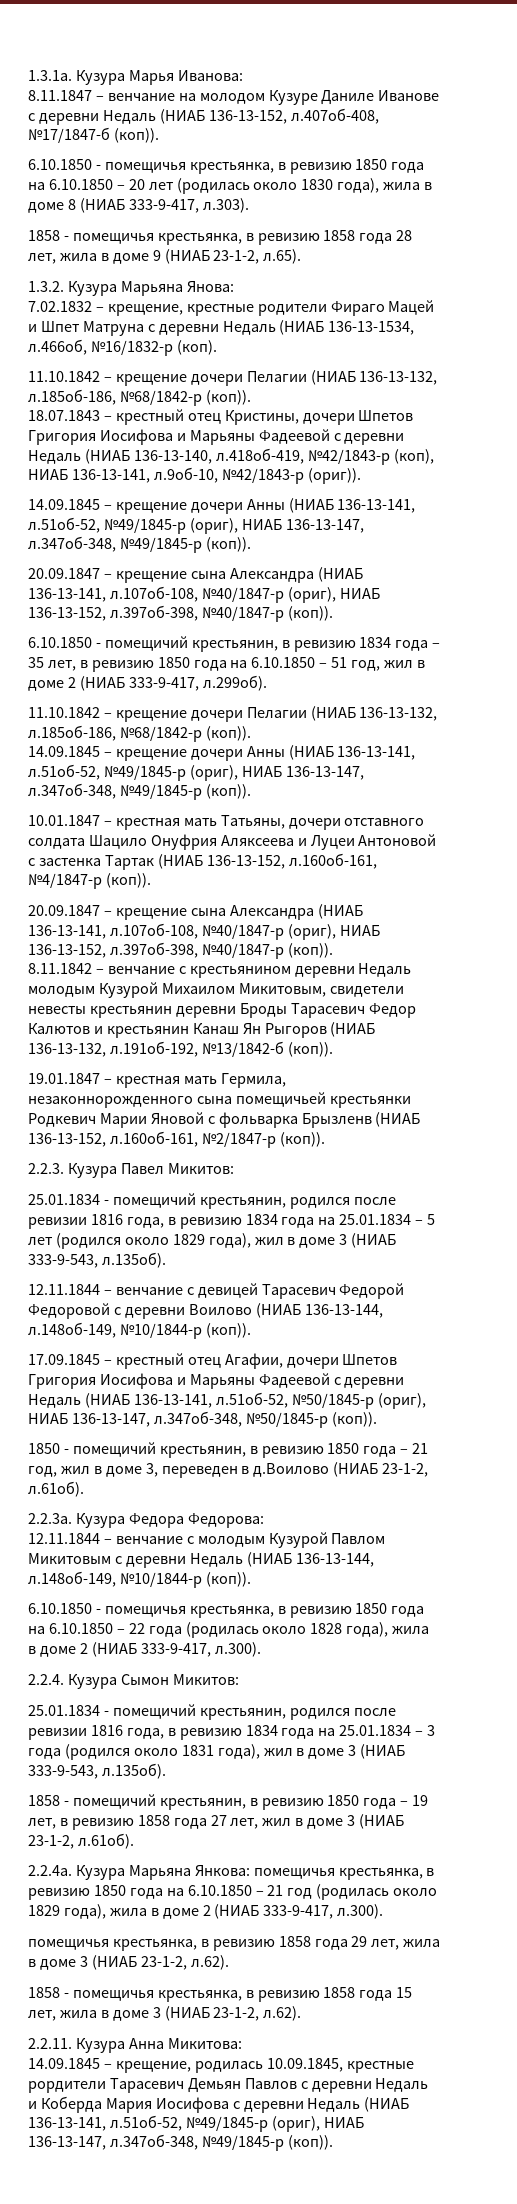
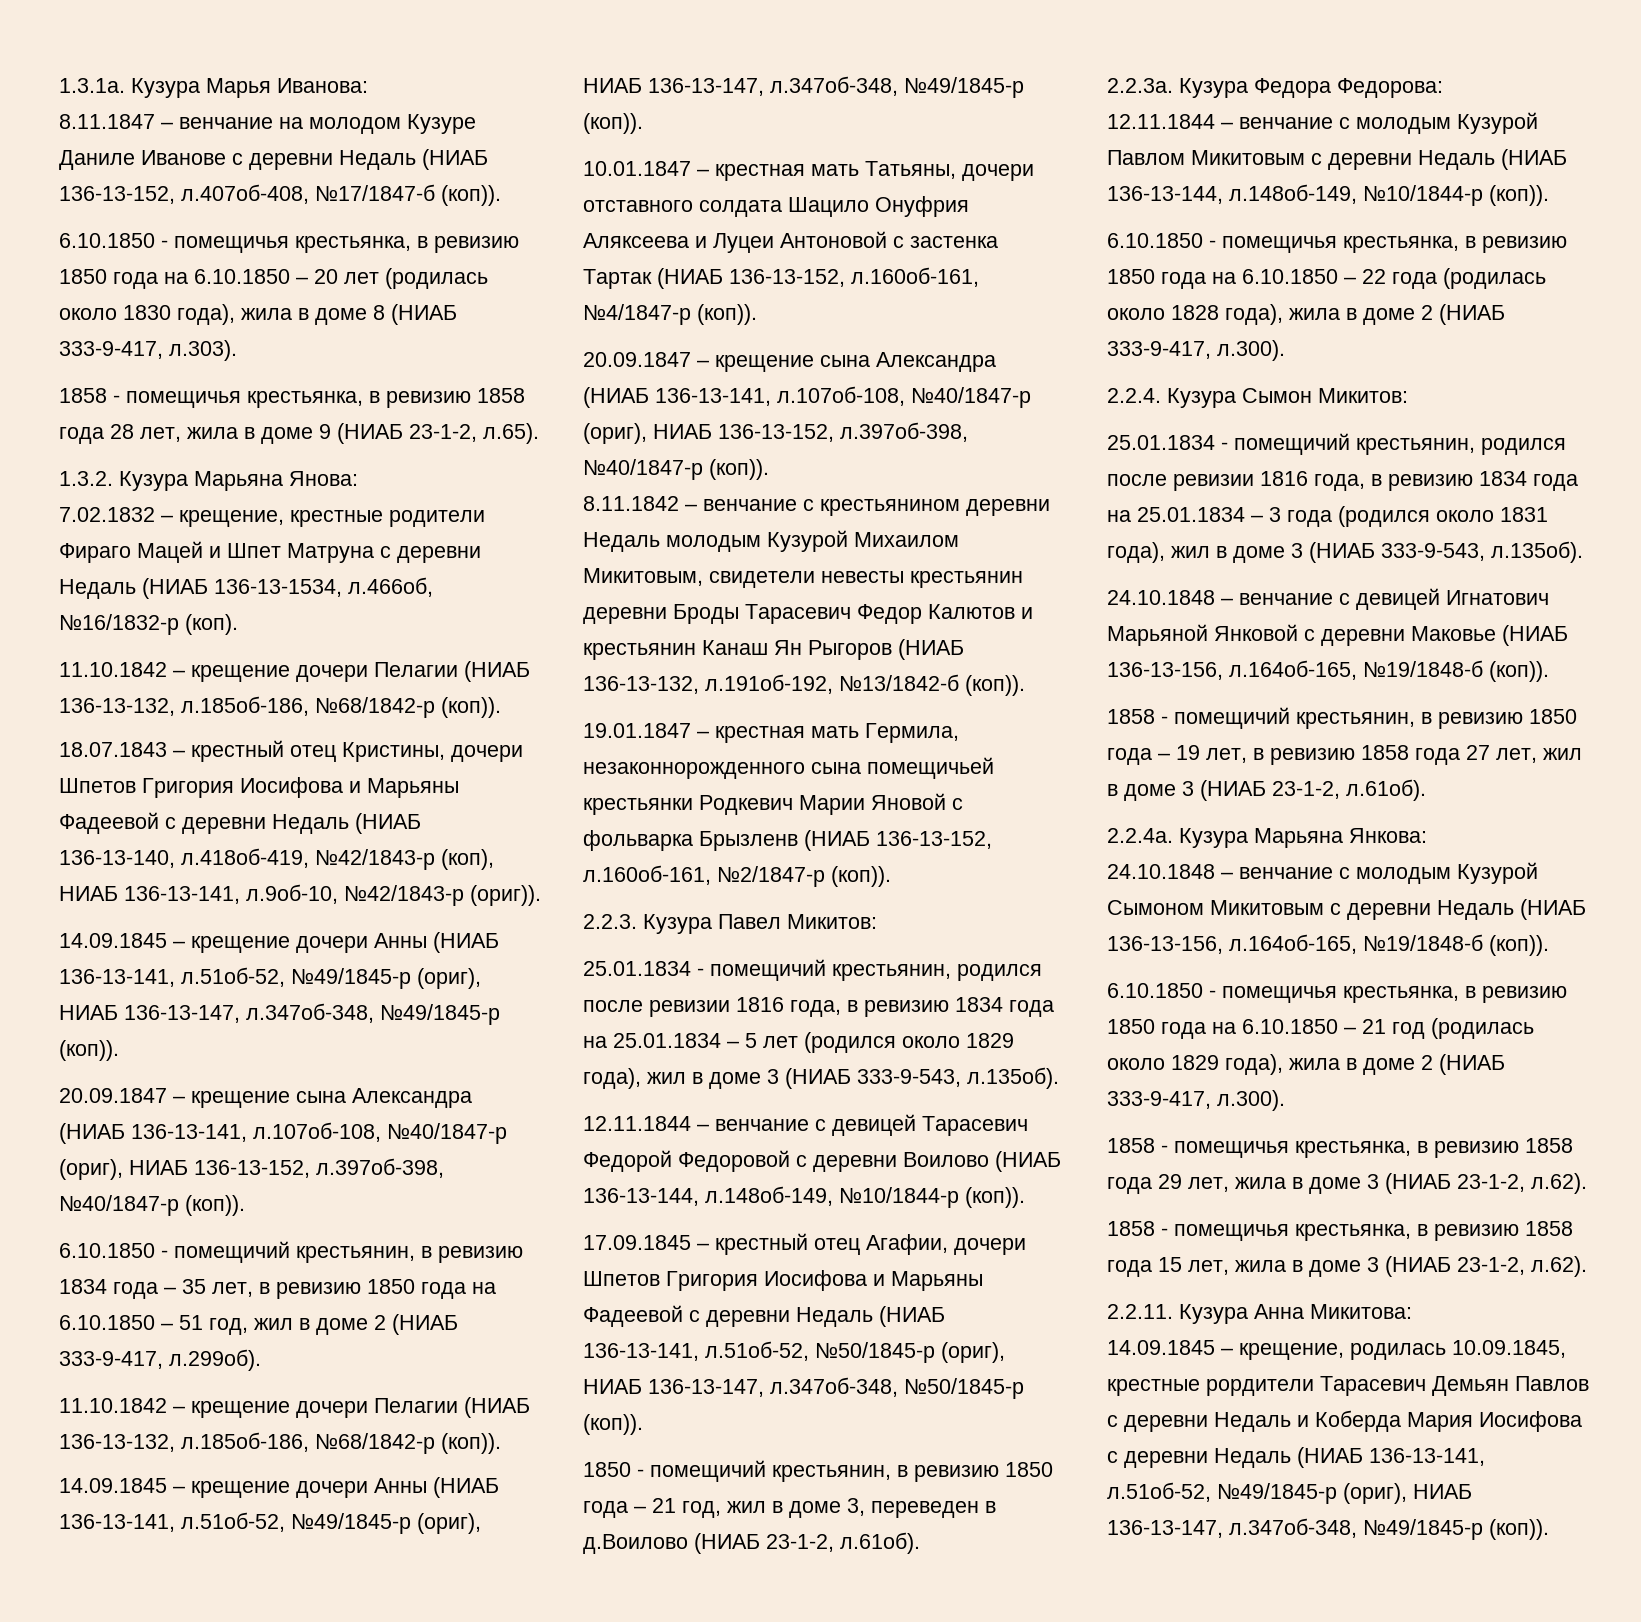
+ 24.10.1848 – венчание с девицей Игнатович Марьяной Янковой с деревни Маковье (НИАБ 136-13-156, л.164об-165, №19/1848-б (коп)).
- 2.2.4а. Кузура Марьяна Янкова: помещичья крестьянка, в ревизию 1850 года на 6.10.1850 – 21 год (родилась около 1829 года), жила в доме 2 (НИАБ 333-9-417, л.300).
+ 2.2.4а. Кузура Марьяна Янкова:
+ 24.10.1848 – венчание с молодым Кузурой Сымоном Микитовым с деревни Недаль (НИАБ 136-13-156, л.164об-165, №19/1848-б (коп)).
+ 6.10.1850 - помещичья крестьянка, в ревизию 1850 года на 6.10.1850 – 21 год (родилась около 1829 года), жила в доме 2 (НИАБ 333-9-417, л.300).
- помещичья крестьянка, в ревизию 1858 года 29 лет, жила в доме 3 (НИАБ 23-1-2, л.62).
+ 1858 - помещичья крестьянка, в ревизию 1858 года 29 лет, жила в доме 3 (НИАБ 23-1-2, л.62).

